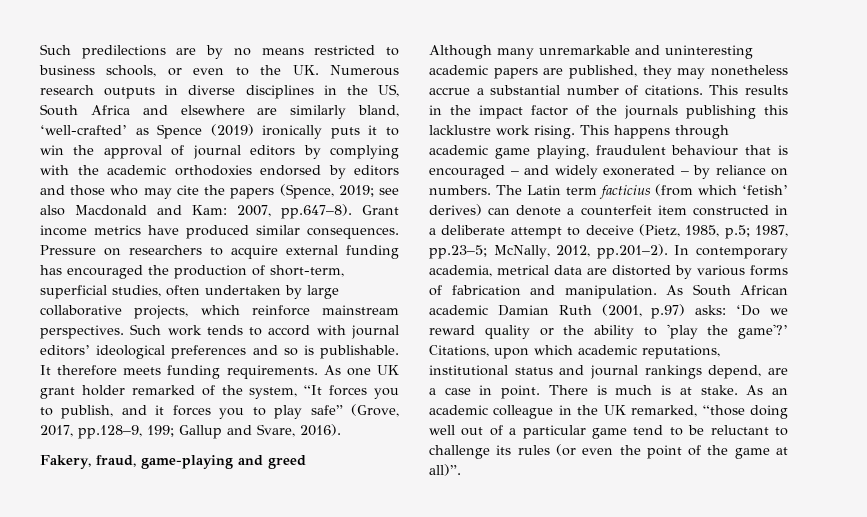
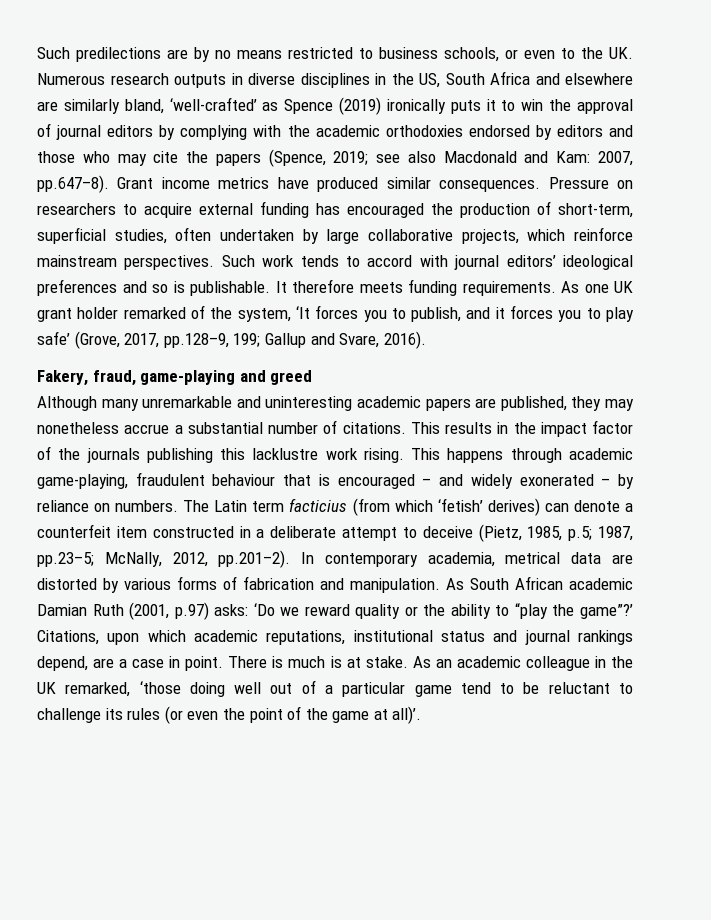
- As one UK grant holder remarked of the system, “It forces you to publish, and it forces you to play safe” (Grove, 2017, pp.128–9, 199; Gallup and Svare, 2016).
+ As one UK grant holder remarked of the system, ‘It forces you to publish, and it forces you to play safe’ (Grove, 2017, pp.128–9, 199; Gallup and Svare, 2016).
- This happens through academic game playing, fraudulent behaviour that is encouraged – and widely exonerated – by reliance on numbers.
+ This happens through academic game-playing, fraudulent behaviour that is encouraged – and widely exonerated – by reliance on numbers.
- As South African academic Damian Ruth (2001, p.97) asks: ‘Do we reward quality or the ability to 'play the game'?’
+ As South African academic Damian Ruth (2001, p.97) asks: ‘Do we reward quality or the ability to “play the game”?’
- As an academic colleague in the UK remarked, “those doing well out of a particular game tend to be reluctant to challenge its rules (or even the point of the game at all)”.
+ As an academic colleague in the UK remarked, ‘those doing well out of a particular game tend to be reluctant to challenge its rules (or even the point of the game at all)’.

